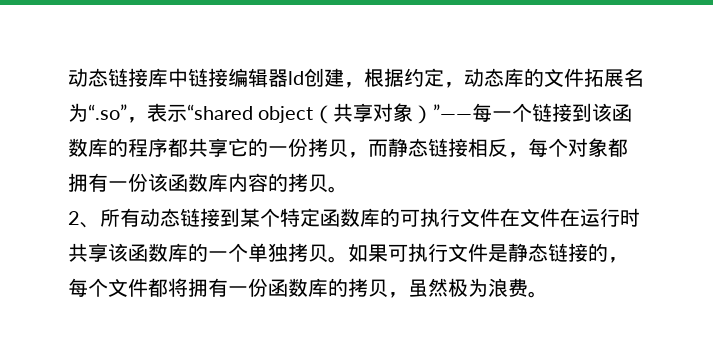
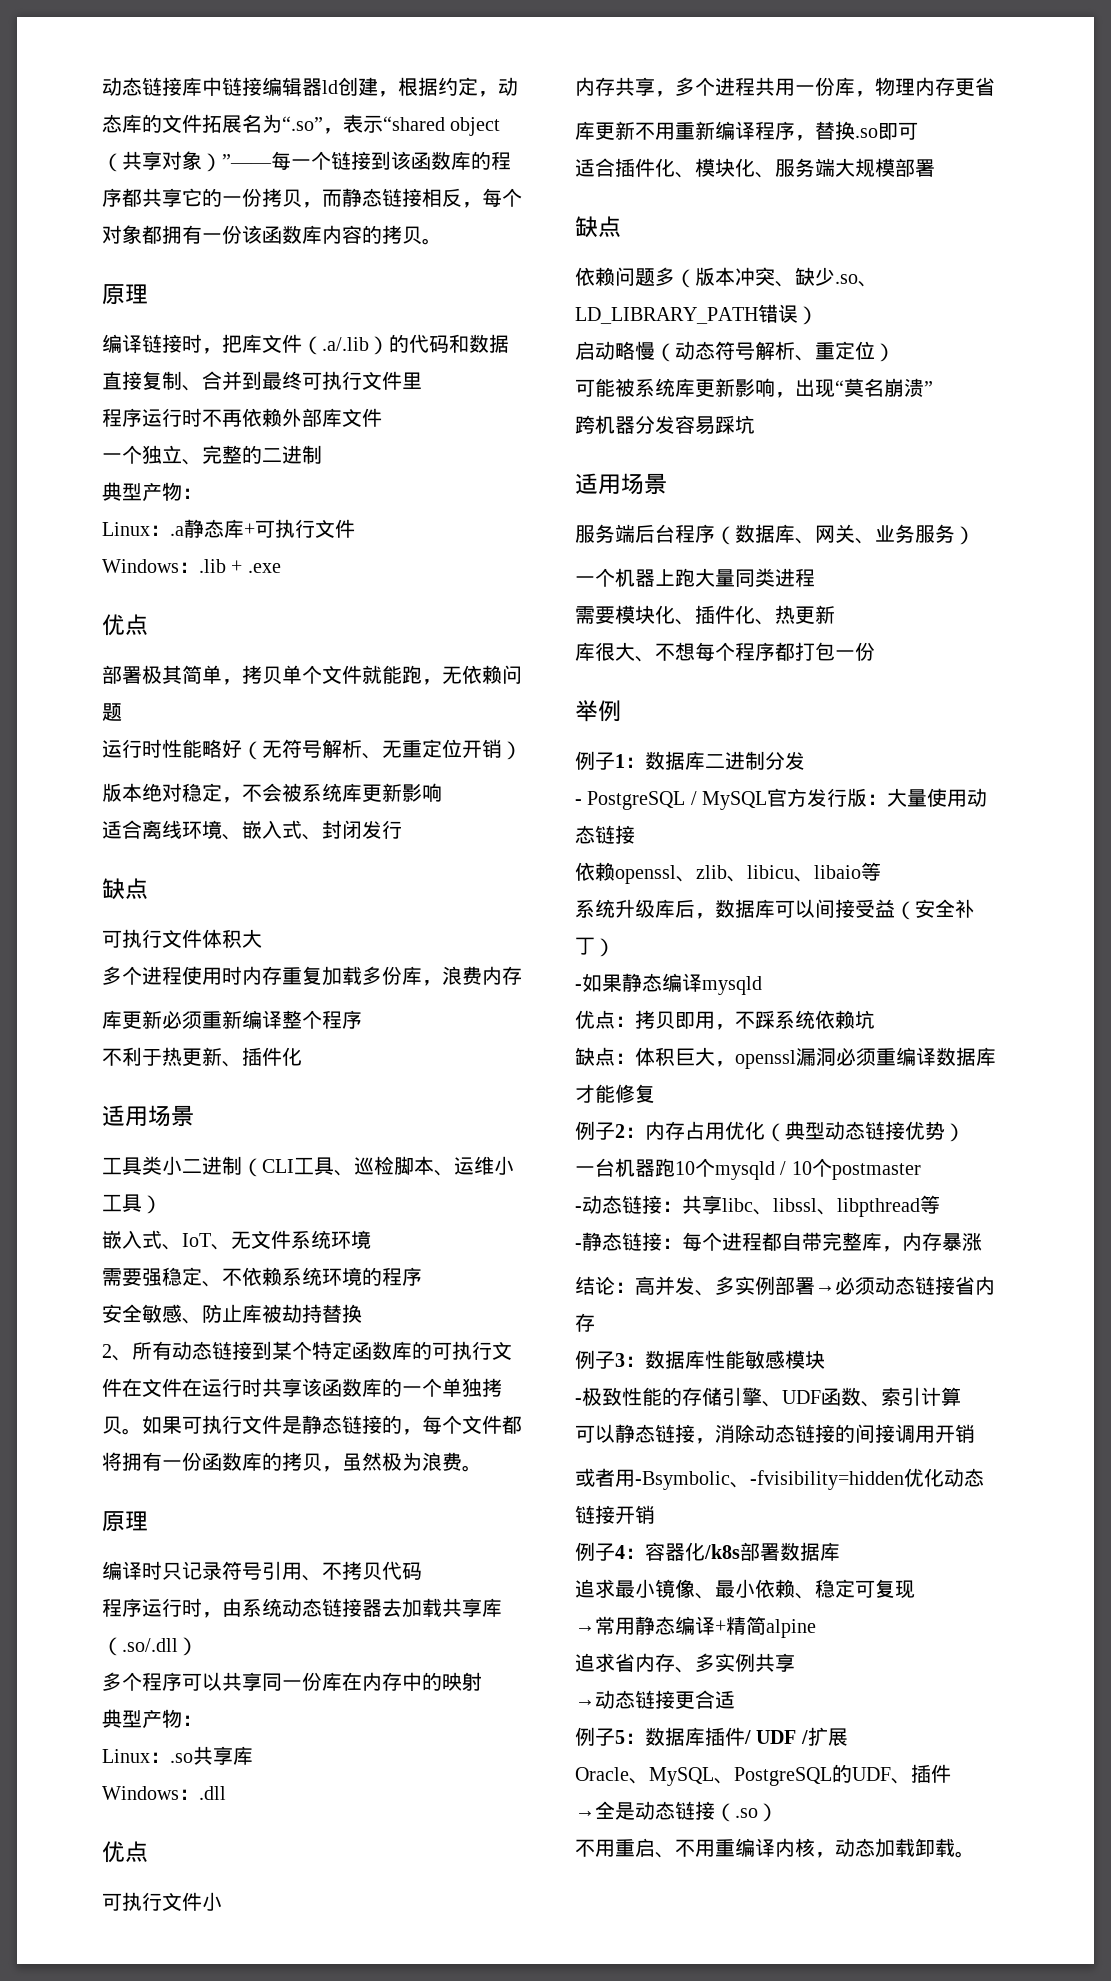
  动态链接库中链接编辑器ld创建，根据约定，动态库的文件拓展名为“.so”，表示“shared object（共享对象）”——每一个链接到该函数库的程序都共享它的一份拷贝，而静态链接相反，每个对象都拥有一份该函数库内容的拷贝。
+ 原理
+ 编译链接时，把库文件（.a/.lib）的代码和数据直接复制、合并到最终可执行文件里
+ 程序运行时不再依赖外部库文件
+ 一个独立、完整的二进制
+ 典型产物：
+ Linux：.a静态库+可执行文件
+ Windows：.lib + .exe
+ 优点
+ 部署极其简单，拷贝单个文件就能跑，无依赖问题
+ 运行时性能略好（无符号解析、无重定位开销）
+ 版本绝对稳定，不会被系统库更新影响
+ 适合离线环境、嵌入式、封闭发行
+ 缺点
+ 可执行文件体积大
+ 多个进程使用时内存重复加载多份库，浪费内存
+ 库更新必须重新编译整个程序
+ 不利于热更新、插件化
+ 适用场景
+ 工具类小二进制（CLI工具、巡检脚本、运维小工具）
+ 嵌入式、IoT、无文件系统环境
+ 需要强稳定、不依赖系统环境的程序
+ 安全敏感、防止库被劫持替换
  如果可执行文件是静态链接的，每个文件都将拥有一份函数库的拷贝，虽然极为浪费。
+ 原理
+ 编译时只记录符号引用、不拷贝代码
+ 程序运行时，由系统动态链接器去加载共享库（.so/.dll）
+ 多个程序可以共享同一份库在内存中的映射
+ 典型产物：
+ Linux：.so共享库
+ Windows：.dll
+ 优点
+ 可执行文件小
+ 内存共享，多个进程共用一份库，物理内存更省
+ 库更新不用重新编译程序，替换.so即可
+ 适合插件化、模块化、服务端大规模部署
+ 缺点
+ 依赖问题多（版本冲突、缺少.so、LD_LIBRARY_PATH错误）
+ 启动略慢（动态符号解析、重定位）
+ 可能被系统库更新影响，出现“莫名崩溃”
+ 跨机器分发容易踩坑
+ 适用场景
+ 服务端后台程序（数据库、网关、业务服务）
+ 一个机器上跑大量同类进程
+ 需要模块化、插件化、热更新
+ 库很大、不想每个程序都打包一份
+ 举例
+ 例子1：数据库二进制分发
+ - PostgreSQL / MySQL官方发行版：大量使用动态链接
+ 依赖openssl、zlib、libicu、libaio等
+ 系统升级库后，数据库可以间接受益（安全补丁）
+ -如果静态编译mysqld
+ 优点：拷贝即用，不踩系统依赖坑
+ 缺点：体积巨大，openssl漏洞必须重编译数据库才能修复
+ 例子2：内存占用优化（典型动态链接优势）
+ 一台机器跑10个mysqld / 10个postmaster
+ -动态链接：共享libc、libssl、libpthread等
+ -静态链接：每个进程都自带完整库，内存暴涨
+ 结论：高并发、多实例部署→必须动态链接省内存
+ 例子3：数据库性能敏感模块
+ -极致性能的存储引擎、UDF函数、索引计算
+ 可以静态链接，消除动态链接的间接调用开销
+ 或者用-Bsymbolic、-fvisibility=hidden优化动态链接开销
+ 例子4：容器化/k8s部署数据库
+ 追求最小镜像、最小依赖、稳定可复现
+ →常用静态编译+精简alpine
+ 追求省内存、多实例共享
+ →动态链接更合适
+ 例子5：数据库插件/ UDF /扩展
+ Oracle、MySQL、PostgreSQL的UDF、插件
+ →全是动态链接（.so）
+ 不用重启、不用重编译内核，动态加载卸载。

